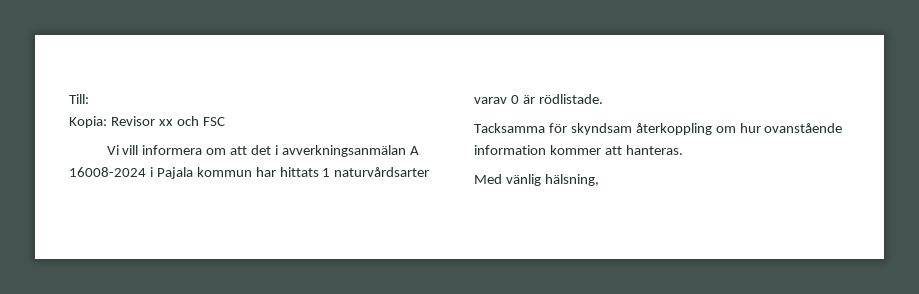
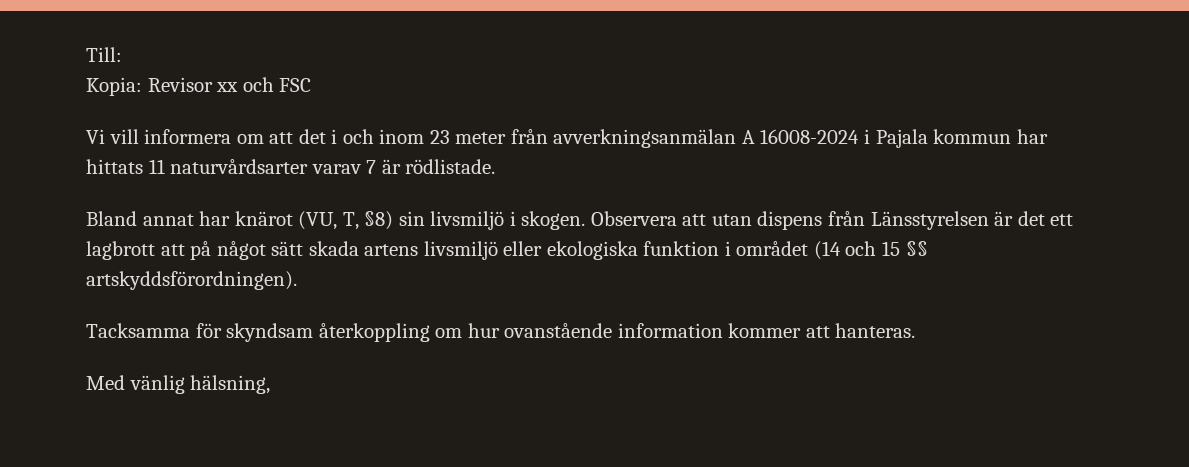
- Vi vill informera om att det i avverkningsanmälan A 16008-2024 i Pajala kommun har hittats 1 naturvårdsarter varav 0 är rödlistade.
+ Vi vill informera om att det i och inom 23 meter från avverkningsanmälan A 16008-2024 i Pajala kommun har hittats 11 naturvårdsarter varav 7 är rödlistade.
+ Bland annat har knärot (VU, T, §8) sin livsmiljö i skogen. Observera att utan dispens från Länsstyrelsen är det ett lagbrott att på något sätt skada artens livsmiljö eller ekologiska funktion i området (14 och 15 §§ artskyddsförordningen).

